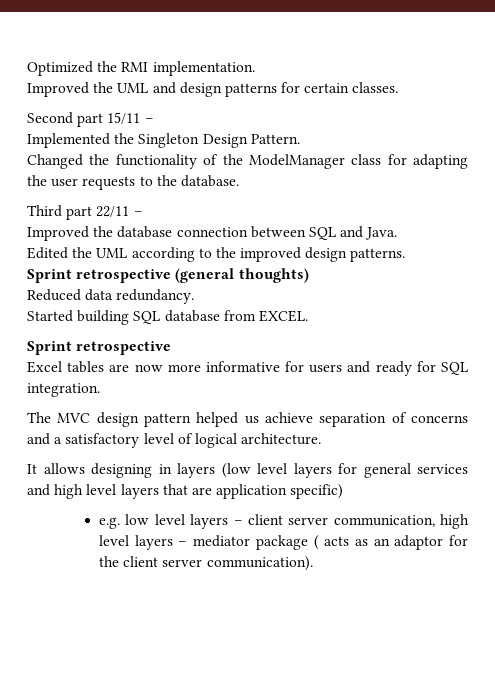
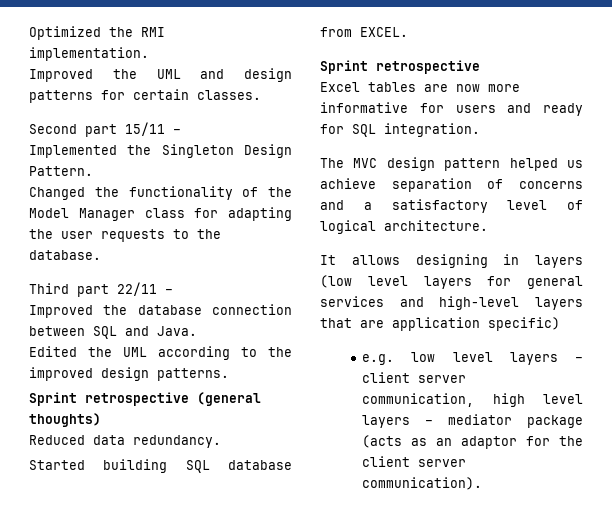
- Changed the functionality of the ModelManager class for adapting the user requests to the database.
+ Changed the functionality of the Model Manager class for adapting the user requests to the database.
- It allows designing in layers (low level layers for general services and high level layers that are application specific)
+ It allows designing in layers (low level layers for general services and high-level layers that are application specific)
- e.g. low level layers – client server communication, high level layers – mediator package ( acts as an adaptor for the client server communication).
+ e.g. low level layers – client server communication, high level layers – mediator package (acts as an adaptor for the client server communication).

